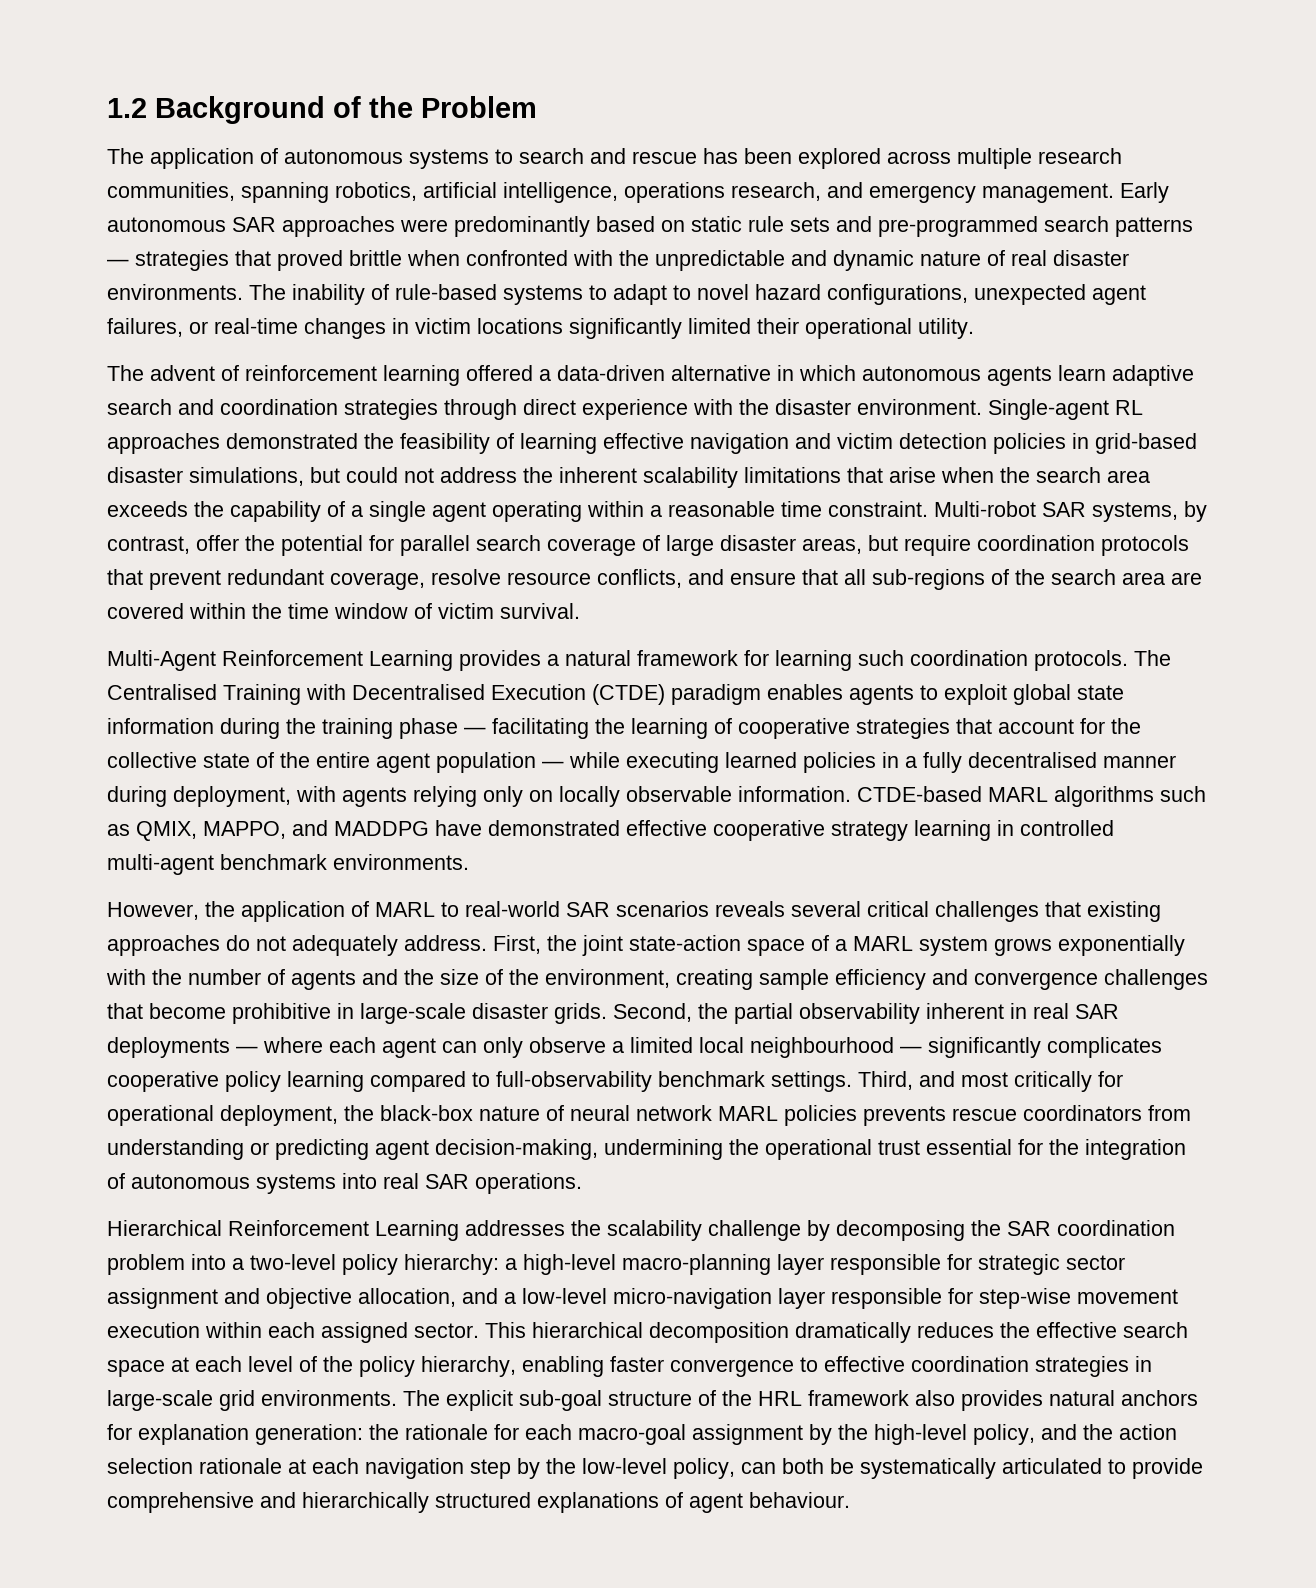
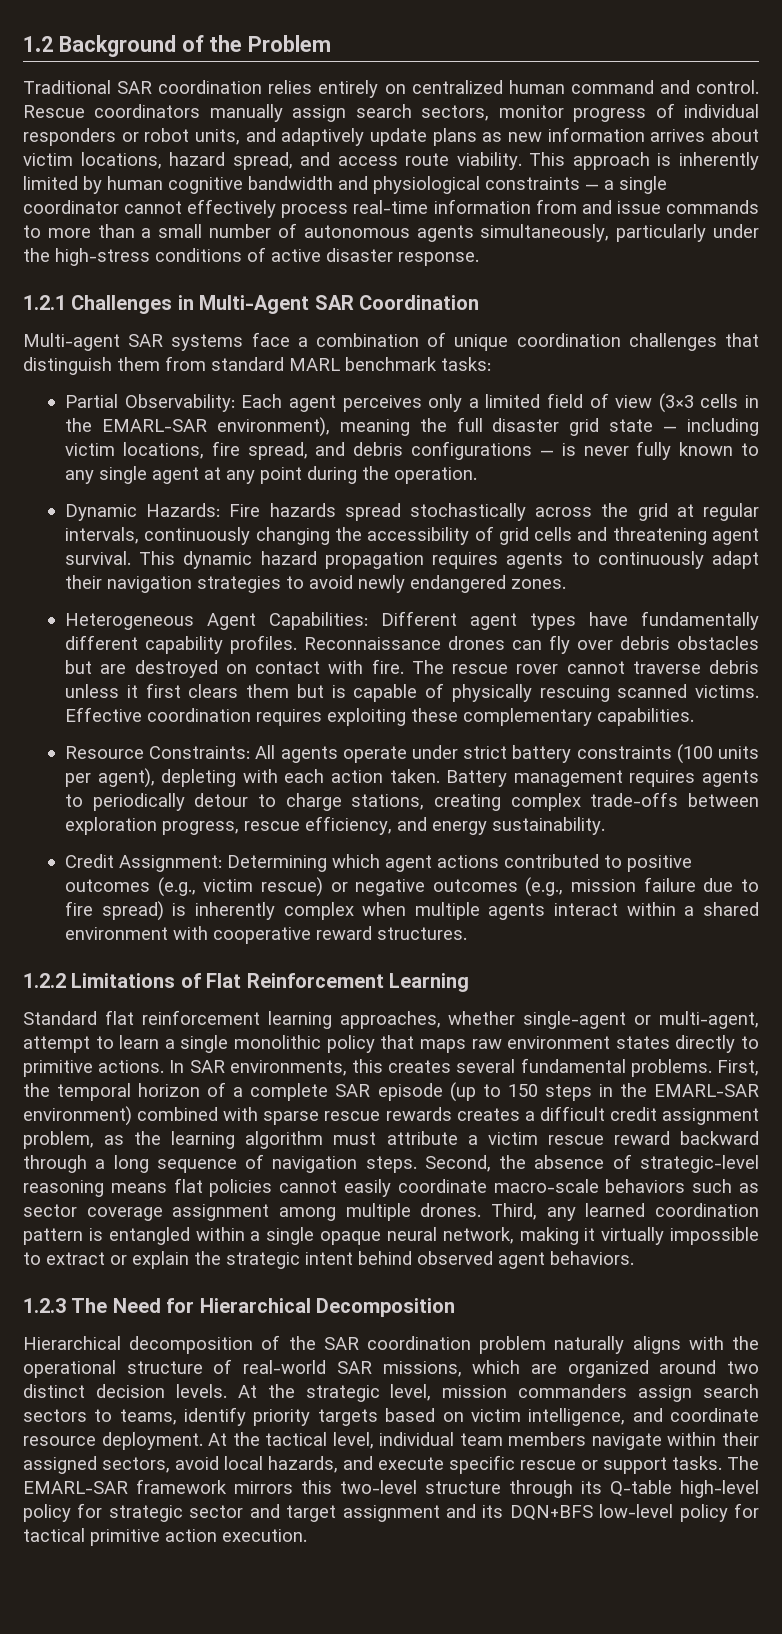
- The application of autonomous systems to search and rescue has been explored across multiple research communities, spanning robotics, artificial intelligence, operations research, and emergency management. Early autonomous SAR approaches were predominantly based on static rule sets and pre-programmed search patterns — strategies that proved brittle when confronted with the unpredictable and dynamic nature of real disaster environments. The inability of rule-based systems to adapt to novel hazard configurations, unexpected agent failures, or real-time changes in victim locations significantly limited their operational utility.
- The advent of reinforcement learning offered a data-driven alternative in which autonomous agents learn adaptive search and coordination strategies through direct experience with the disaster environment. Single-agent RL approaches demonstrated the feasibility of learning effective navigation and victim detection policies in grid-based disaster simulations, but could not address the inherent scalability limitations that arise when the search area exceeds the capability of a single agent operating within a reasonable time constraint. Multi-robot SAR systems, by contrast, offer the potential for parallel search coverage of large disaster areas, but require coordination protocols that prevent redundant coverage, resolve resource conflicts, and ensure that all sub-regions of the search area are covered within the time window of victim survival.
- Multi-Agent Reinforcement Learning provides a natural framework for learning such coordination protocols. The Centralised Training with Decentralised Execution (CTDE) paradigm enables agents to exploit global state information during the training phase — facilitating the learning of cooperative strategies that account for the collective state of the entire agent population — while executing learned policies in a fully decentralised manner during deployment, with agents relying only on locally observable information. CTDE-based MARL algorithms such as QMIX, MAPPO, and MADDPG have demonstrated effective cooperative strategy learning in controlled multi-agent benchmark environments.
- However, the application of MARL to real-world SAR scenarios reveals several critical challenges that existing approaches do not adequately address. First, the joint state-action space of a MARL system grows exponentially with the number of agents and the size of the environment, creating sample efficiency and convergence challenges that become prohibitive in large-scale disaster grids. Second, the partial observability inherent in real SAR deployments — where each agent can only observe a limited local neighbourhood — significantly complicates cooperative policy learning compared to full-observability benchmark settings. Third, and most critically for operational deployment, the black-box nature of neural network MARL policies prevents rescue coordinators from understanding or predicting agent decision-making, undermining the operational trust essential for the integration of autonomous systems into real SAR operations.
- Hierarchical Reinforcement Learning addresses the scalability challenge by decomposing the SAR coordination problem into a two-level policy hierarchy: a high-level macro-planning layer responsible for strategic sector assignment and objective allocation, and a low-level micro-navigation layer responsible for step-wise movement execution within each assigned sector. This hierarchical decomposition dramatically reduces the effective search space at each level of the policy hierarchy, enabling faster convergence to effective coordination strategies in large-scale grid environments. The explicit sub-goal structure of the HRL framework also provides natural anchors for explanation generation: the rationale for each macro-goal assignment by the high-level policy, and the action selection rationale at each navigation step by the low-level policy, can both be systematically articulated to provide comprehensive and hierarchically structured explanations of agent behaviour.
+ Traditional SAR coordination relies entirely on centralized human command and control. Rescue coordinators manually assign search sectors, monitor progress of individual responders or robot units, and adaptively update plans as new information arrives about victim locations, hazard spread, and access route viability. This approach is inherently limited by human cognitive bandwidth and physiological constraints — a single coordinator cannot effectively process real-time information from and issue commands to more than a small number of autonomous agents simultaneously, particularly under the high-stress conditions of active disaster response.
+ 1.2.1 Challenges in Multi-Agent SAR Coordination
+ Multi-agent SAR systems face a combination of unique coordination challenges that distinguish them from standard MARL benchmark tasks:
+ Partial Observability: Each agent perceives only a limited field of view (3×3 cells in the EMARL-SAR environment), meaning the full disaster grid state — including victim locations, fire spread, and debris configurations — is never fully known to any single agent at any point during the operation.
+ Dynamic Hazards: Fire hazards spread stochastically across the grid at regular intervals, continuously changing the accessibility of grid cells and threatening agent survival. This dynamic hazard propagation requires agents to continuously adapt their navigation strategies to avoid newly endangered zones.
+ Heterogeneous Agent Capabilities: Different agent types have fundamentally different capability profiles. Reconnaissance drones can fly over debris obstacles but are destroyed on contact with fire. The rescue rover cannot traverse debris unless it first clears them but is capable of physically rescuing scanned victims. Effective coordination requires exploiting these complementary capabilities.
+ Resource Constraints: All agents operate under strict battery constraints (100 units per agent), depleting with each action taken. Battery management requires agents to periodically detour to charge stations, creating complex trade-offs between exploration progress, rescue efficiency, and energy sustainability.
+ Credit Assignment: Determining which agent actions contributed to positive outcomes (e.g., victim rescue) or negative outcomes (e.g., mission failure due to fire spread) is inherently complex when multiple agents interact within a shared environment with cooperative reward structures.
+ 1.2.2 Limitations of Flat Reinforcement Learning
+ Standard flat reinforcement learning approaches, whether single-agent or multi-agent, attempt to learn a single monolithic policy that maps raw environment states directly to primitive actions. In SAR environments, this creates several fundamental problems. First, the temporal horizon of a complete SAR episode (up to 150 steps in the EMARL-SAR environment) combined with sparse rescue rewards creates a difficult credit assignment problem, as the learning algorithm must attribute a victim rescue reward backward through a long sequence of navigation steps. Second, the absence of strategic-level reasoning means flat policies cannot easily coordinate macro-scale behaviors such as sector coverage assignment among multiple drones. Third, any learned coordination pattern is entangled within a single opaque neural network, making it virtually impossible to extract or explain the strategic intent behind observed agent behaviors.
+ 1.2.3 The Need for Hierarchical Decomposition
+ Hierarchical decomposition of the SAR coordination problem naturally aligns with the operational structure of real-world SAR missions, which are organized around two distinct decision levels. At the strategic level, mission commanders assign search sectors to teams, identify priority targets based on victim intelligence, and coordinate resource deployment. At the tactical level, individual team members navigate within their assigned sectors, avoid local hazards, and execute specific rescue or support tasks. The EMARL-SAR framework mirrors this two-level structure through its Q-table high-level policy for strategic sector and target assignment and its DQN+BFS low-level policy for tactical primitive action execution.

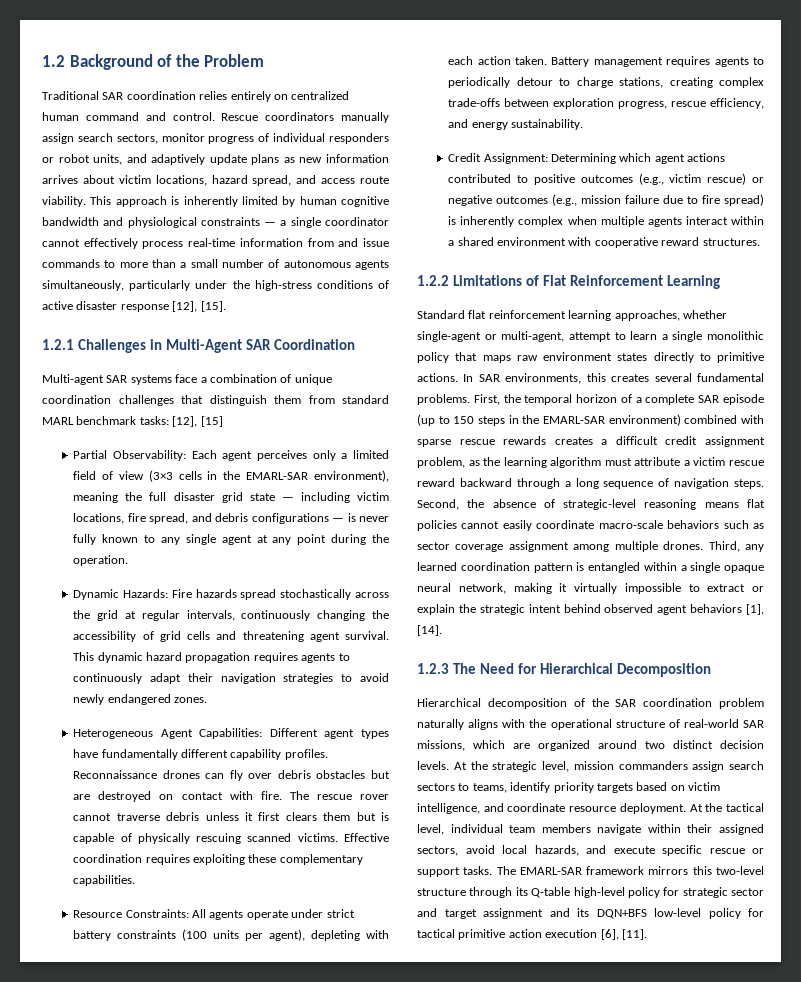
- This approach is inherently limited by human cognitive bandwidth and physiological constraints — a single coordinator cannot effectively process real-time information from and issue commands to more than a small number of autonomous agents simultaneously, particularly under the high-stress conditions of active disaster response.
+ This approach is inherently limited by human cognitive bandwidth and physiological constraints — a single coordinator cannot effectively process real-time information from and issue commands to more than a small number of autonomous agents simultaneously, particularly under the high-stress conditions of active disaster response [12], [15].
- Multi-agent SAR systems face a combination of unique coordination challenges that distinguish them from standard MARL benchmark tasks:
+ Multi-agent SAR systems face a combination of unique coordination challenges that distinguish them from standard MARL benchmark tasks: [12], [15]
- Third, any learned coordination pattern is entangled within a single opaque neural network, making it virtually impossible to extract or explain the strategic intent behind observed agent behaviors.
+ Third, any learned coordination pattern is entangled within a single opaque neural network, making it virtually impossible to extract or explain the strategic intent behind observed agent behaviors [1], [14].
- The EMARL-SAR framework mirrors this two-level structure through its Q-table high-level policy for strategic sector and target assignment and its DQN+BFS low-level policy for tactical primitive action execution.
+ The EMARL-SAR framework mirrors this two-level structure through its Q-table high-level policy for strategic sector and target assignment and its DQN+BFS low-level policy for tactical primitive action execution [6], [11].

